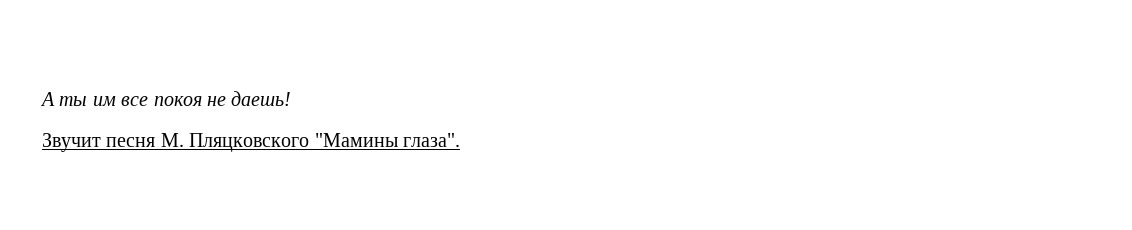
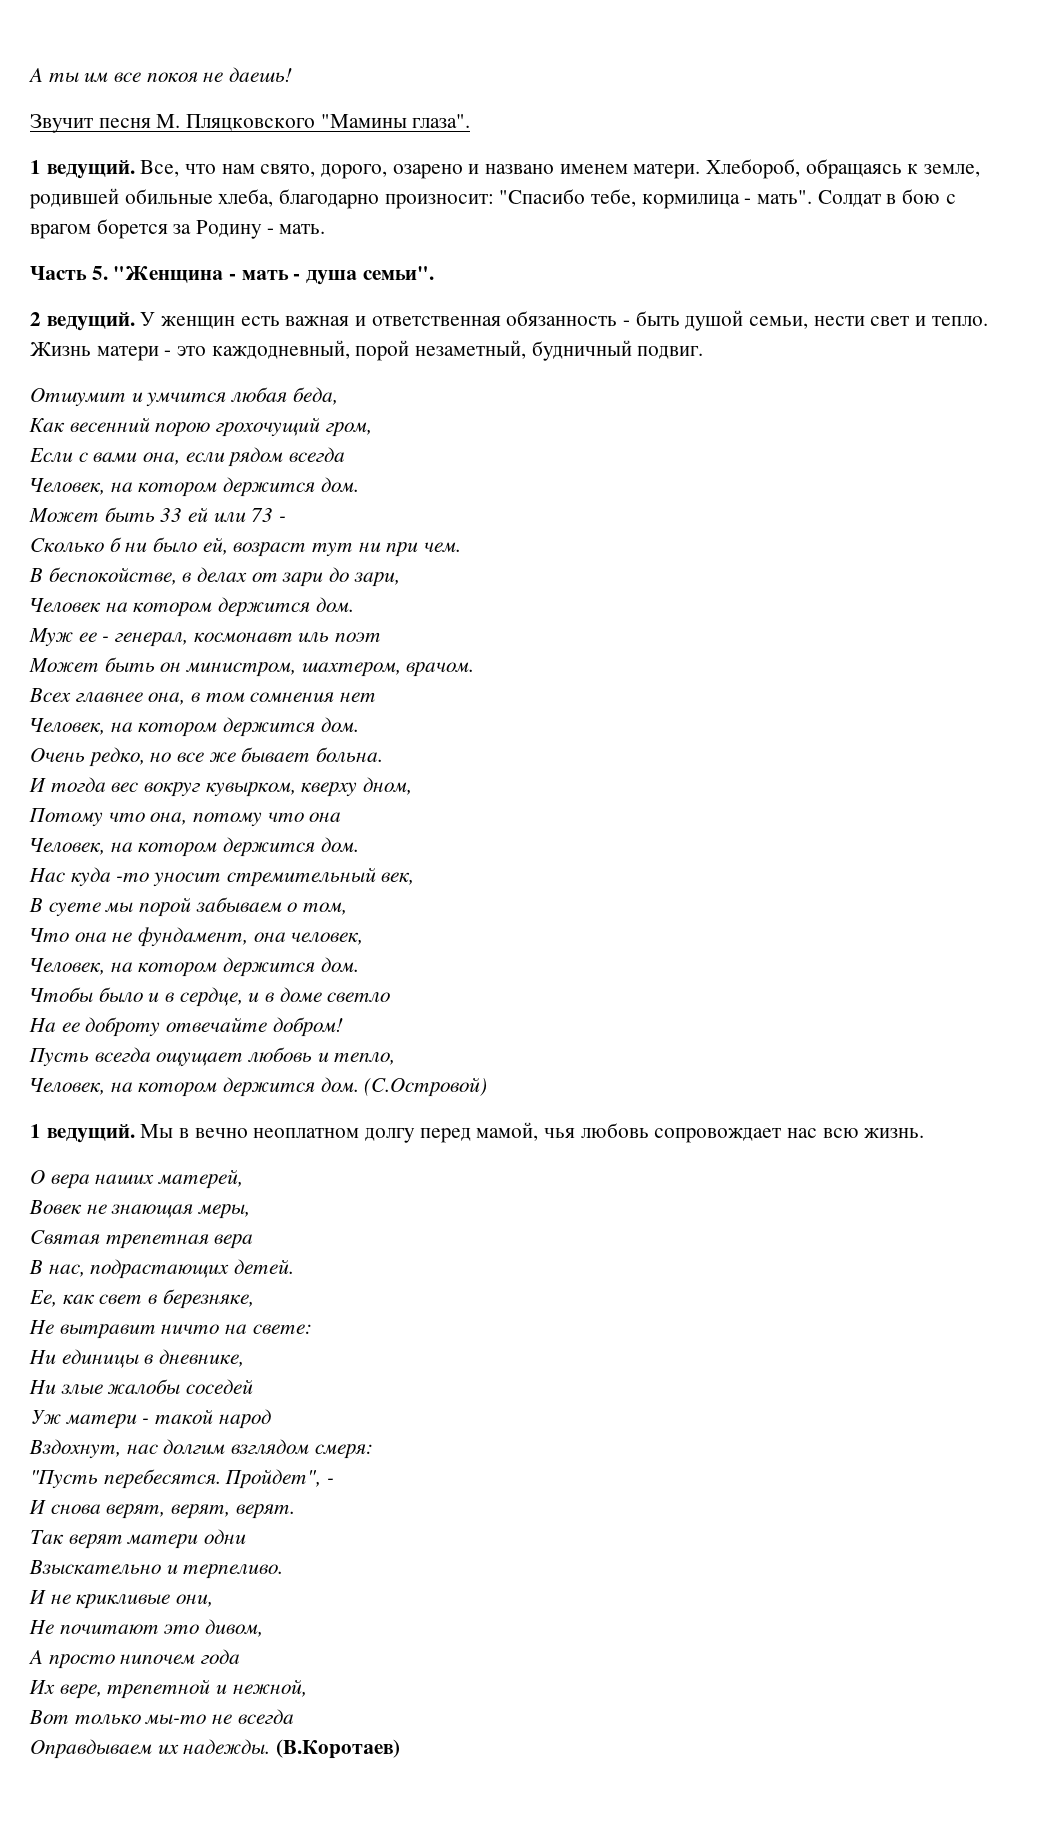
+ 1 ведущий. Все, что нам свято, дорого, озарено и названо именем матери. Хлебороб, обращаясь к земле, родившей обильные хлеба, благодарно произносит: "Спасибо тебе, кормилица - мать". Солдат в бою с врагом борется за Родину - мать.
+ Часть 5. "Женщина - мать - душа семьи".
+ 2 ведущий. У женщин есть важная и ответственная обязанность - быть душой семьи, нести свет и тепло. Жизнь матери - это каждодневный, порой незаметный, будничный подвиг.
+ Отшумит и умчится любая беда,
+ Как весенний порою грохочущий гром,
+ Если с вами она, если рядом всегда
+ Человек, на котором держится дом.
+ Может быть 33 ей или 73 -
+ Сколько б ни было ей, возраст тут ни при чем.
+ В беспокойстве, в делах от зари до зари,
+ Человек на котором держится дом.
+ Муж ее - генерал, космонавт иль поэт
+ Может быть он министром, шахтером, врачом.
+ Всех главнее она, в том сомнения нет
+ Человек, на котором держится дом.
+ Очень редко, но все же бывает больна.
+ И тогда вес вокруг кувырком, кверху дном,
+ Потому что она, потому что она
+ Человек, на котором держится дом.
+ Нас куда -то уносит стремительный век,
+ В суете мы порой забываем о том,
+ Что она не фундамент, она человек,
+ Человек, на котором держится дом.
+ Чтобы было и в сердце, и в доме светло
+ На ее доброту отвечайте добром!
+ Пусть всегда ощущает любовь и тепло,
+ Человек, на котором держится дом. (С.Островой)
+ 1 ведущий. Мы в вечно неоплатном долгу перед мамой, чья любовь сопровождает нас всю жизнь.
+ О вера наших матерей,
+ Вовек не знающая меры,
+ Святая трепетная вера
+ В нас, подрастающих детей.
+ Ее, как свет в березняке,
+ Не вытравит ничто на свете:
+ Ни единицы в дневнике,
+ Ни злые жалобы соседей
+ Уж матери - такой народ
+ Вздохнут, нас долгим взглядом смеря:
+ "Пусть перебесятся. Пройдет", -
+ И снова верят, верят, верят.
+ Так верят матери одни
+ Взыскательно и терпеливо.
+ И не крикливые они,
+ Не почитают это дивом,
+ А просто нипочем года
+ Их вере, трепетной и нежной,
+ Вот только мы-то не всегда
+ Оправдываем их надежды. (В.Коротаев)

